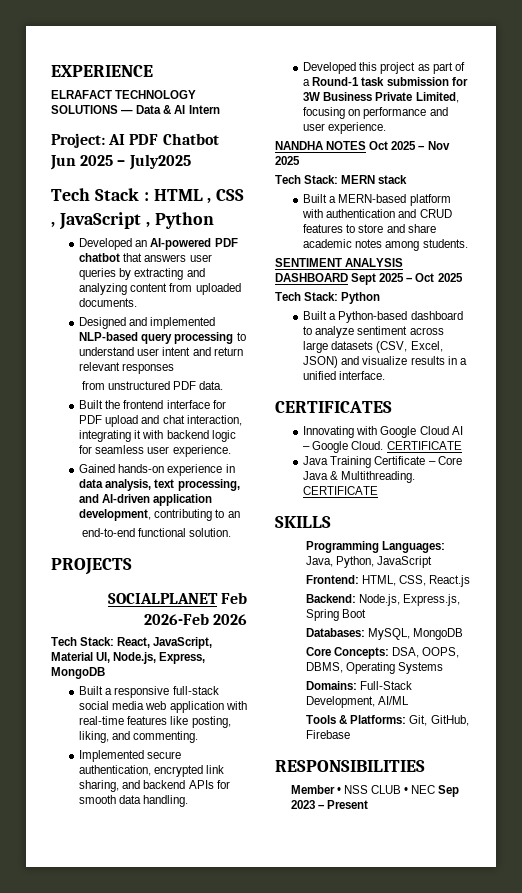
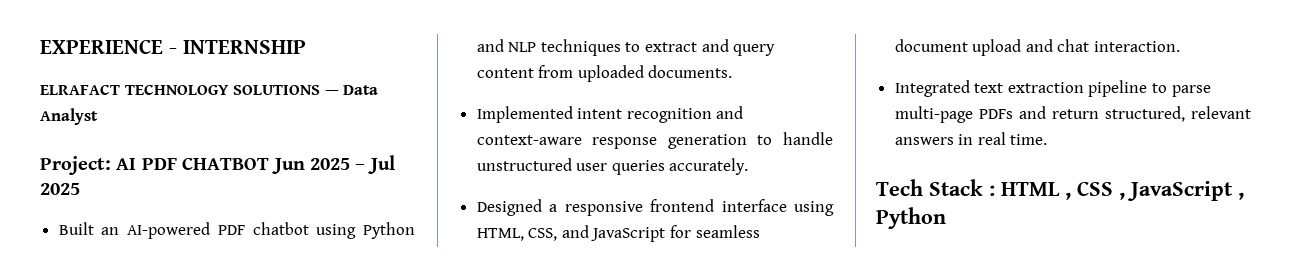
- EXPERIENCE
+ EXPERIENCE - INTERNSHIP
- ELRAFACT TECHNOLOGY SOLUTIONS — Data & AI Intern
+ ELRAFACT TECHNOLOGY SOLUTIONS — Data Analyst
- Project: AI PDF Chatbot Jun 2025 – July2025
+ Project: AI PDF CHATBOT Jun 2025 – Jul 2025
+ Built an AI-powered PDF chatbot using Python and NLP techniques to extract and query content from uploaded documents.
+ Implemented intent recognition and context-aware response generation to handle unstructured user queries accurately.
+ Designed a responsive frontend interface using HTML, CSS, and JavaScript for seamless document upload and chat interaction.
+ Integrated text extraction pipeline to parse multi-page PDFs and return structured, relevant answers in real time.
- Developed an AI-powered PDF chatbot that answers user queries by extracting and analyzing content from uploaded documents.
- Designed and implemented NLP-based query processing to understand user intent and return relevant responses
- from unstructured PDF data.
- Built the frontend interface for PDF upload and chat interaction, integrating it with backend logic for seamless user experience.
- Gained hands-on experience in data analysis, text processing, and AI-driven application development, contributing to an
- end-to-end functional solution.
- PROJECTS
- SOCIALPLANET Feb 2026-Feb 2026
- Tech Stack: React, JavaScript, Material UI, Node.js, Express, MongoDB
- Built a responsive full-stack social media web application with real-time features like posting, liking, and commenting.
- Implemented secure authentication, encrypted link sharing, and backend APIs for smooth data handling.
- Developed this project as part of a Round-1 task submission for 3W Business Private Limited, focusing on performance and user experience.
- NANDHA NOTES Oct 2025 – Nov 2025
- Tech Stack: MERN stack
- Built a MERN-based platform with authentication and CRUD features to store and share academic notes among students.
- SENTIMENT ANALYSIS DASHBOARD Sept 2025 – Oct 2025
- Tech Stack: Python
- Built a Python-based dashboard to analyze sentiment across large datasets (CSV, Excel, JSON) and visualize results in a unified interface.
- CERTIFICATES
- Innovating with Google Cloud AI – Google Cloud. CERTIFICATE
- Java Training Certificate – Core Java & Multithreading. CERTIFICATE
- SKILLS
- Programming Languages: Java, Python, JavaScript
- Frontend: HTML, CSS, React.js
- Backend: Node.js, Express.js, Spring Boot
- Databases: MySQL, MongoDB
- Core Concepts: DSA, OOPS, DBMS, Operating Systems
- Domains: Full-Stack Development, AI/ML
- Tools & Platforms: Git, GitHub, Firebase
- RESPONSIBILITIES
- Member • NSS CLUB • NEC Sep 2023 – Present

